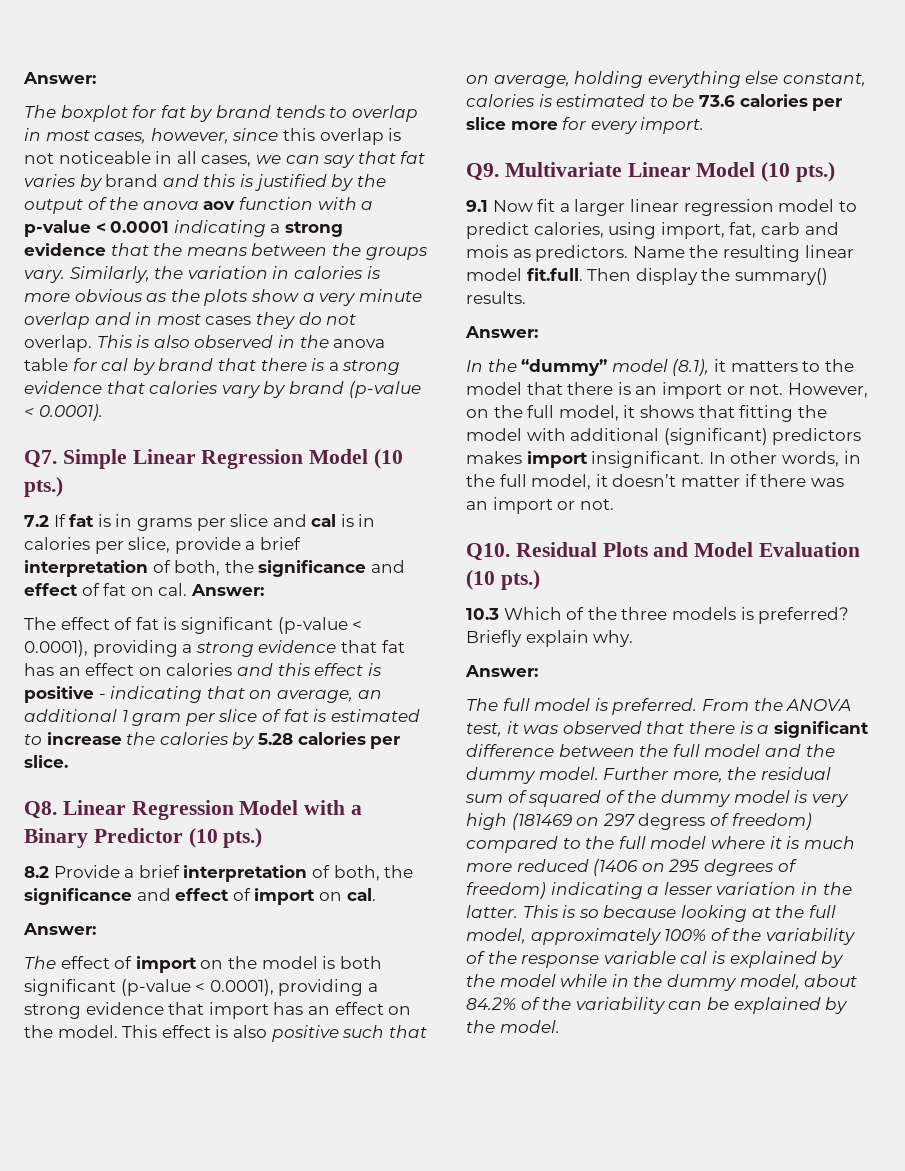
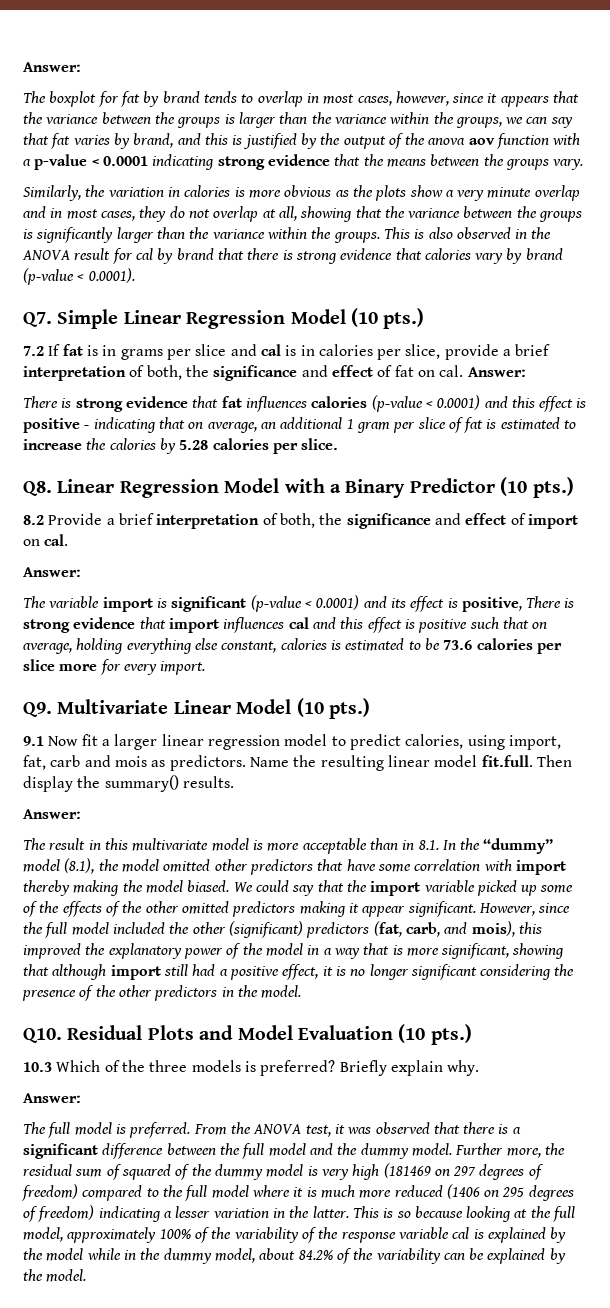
- The boxplot for fat by brand tends to overlap in most cases, however, since this overlap is not noticeable in all cases, we can say that fat varies by brand and this is justified by the output of the anova aov function with a p-value < 0.0001 indicating a strong evidence that the means between the groups vary. Similarly, the variation in calories is more obvious as the plots show a very minute overlap and in most cases they do not overlap.
+ The boxplot for fat by brand tends to overlap in most cases, however, since it appears that the variance between the groups is larger than the variance within the groups, we can say that fat varies by brand, and this is justified by the output of the anova aov function with a p-value < 0.0001 indicating strong evidence that the means between the groups vary.
+ Similarly, the variation in calories is more obvious as the plots show a very minute overlap and in most cases, they do not overlap at all, showing that the variance between the groups is significantly larger than the variance within the groups.
- This is also observed in the anova table for cal by brand that there is a strong evidence that calories vary by brand (p-value < 0.0001).
+ This is also observed in the ANOVA result for cal by brand that there is strong evidence that calories vary by brand (p-value < 0.0001).
- The effect of fat is significant (p-value < 0.0001), providing a strong evidence that fat has an effect on calories and this effect is positive - indicating that on average, an additional 1 gram per slice of fat is estimated to increase the calories by 5.28 calories per slice.
+ There is strong evidence that fat influences calories (p-value < 0.0001) and this effect is positive - indicating that on average, an additional 1 gram per slice of fat is estimated to increase the calories by 5.28 calories per slice.
- The effect of import on the model is both significant (p-value < 0.0001), providing a strong evidence that import has an effect on the model. This effect is also positive such that on average, holding everything else constant, calories is estimated to be 73.6 calories per slice more for every import.
+ The variable import is significant (p-value < 0.0001) and its effect is positive, There is strong evidence that import influences cal and this effect is positive such that on average, holding everything else constant, calories is estimated to be 73.6 calories per slice more for every import.
- In the “dummy” model (8.1), it matters to the model that there is an import or not. However, on the full model, it shows that fitting the model with additional (significant) predictors makes import insignificant. In other words, in the full model, it doesn’t matter if there was an import or not.
+ The result in this multivariate model is more acceptable than in 8.1. In the “dummy” model (8.1), the model omitted other predictors that have some correlation with import thereby making the model biased. We could say that the import variable picked up some of the effects of the other omitted predictors making it appear significant. However, since the full model included the other (significant) predictors (fat, carb, and mois), this improved the explanatory power of the model in a way that is more significant, showing that although import still had a positive effect, it is no longer significant considering the presence of the other predictors in the model.
- Further more, the residual sum of squared of the dummy model is very high (181469 on 297 degress of freedom) compared to the full model where it is much more reduced (1406 on 295 degrees of freedom) indicating a lesser variation in the latter.
+ Further more, the residual sum of squared of the dummy model is very high (181469 on 297 degrees of freedom) compared to the full model where it is much more reduced (1406 on 295 degrees of freedom) indicating a lesser variation in the latter.

